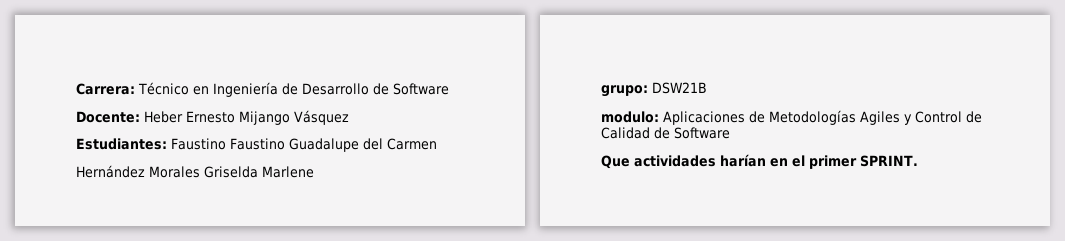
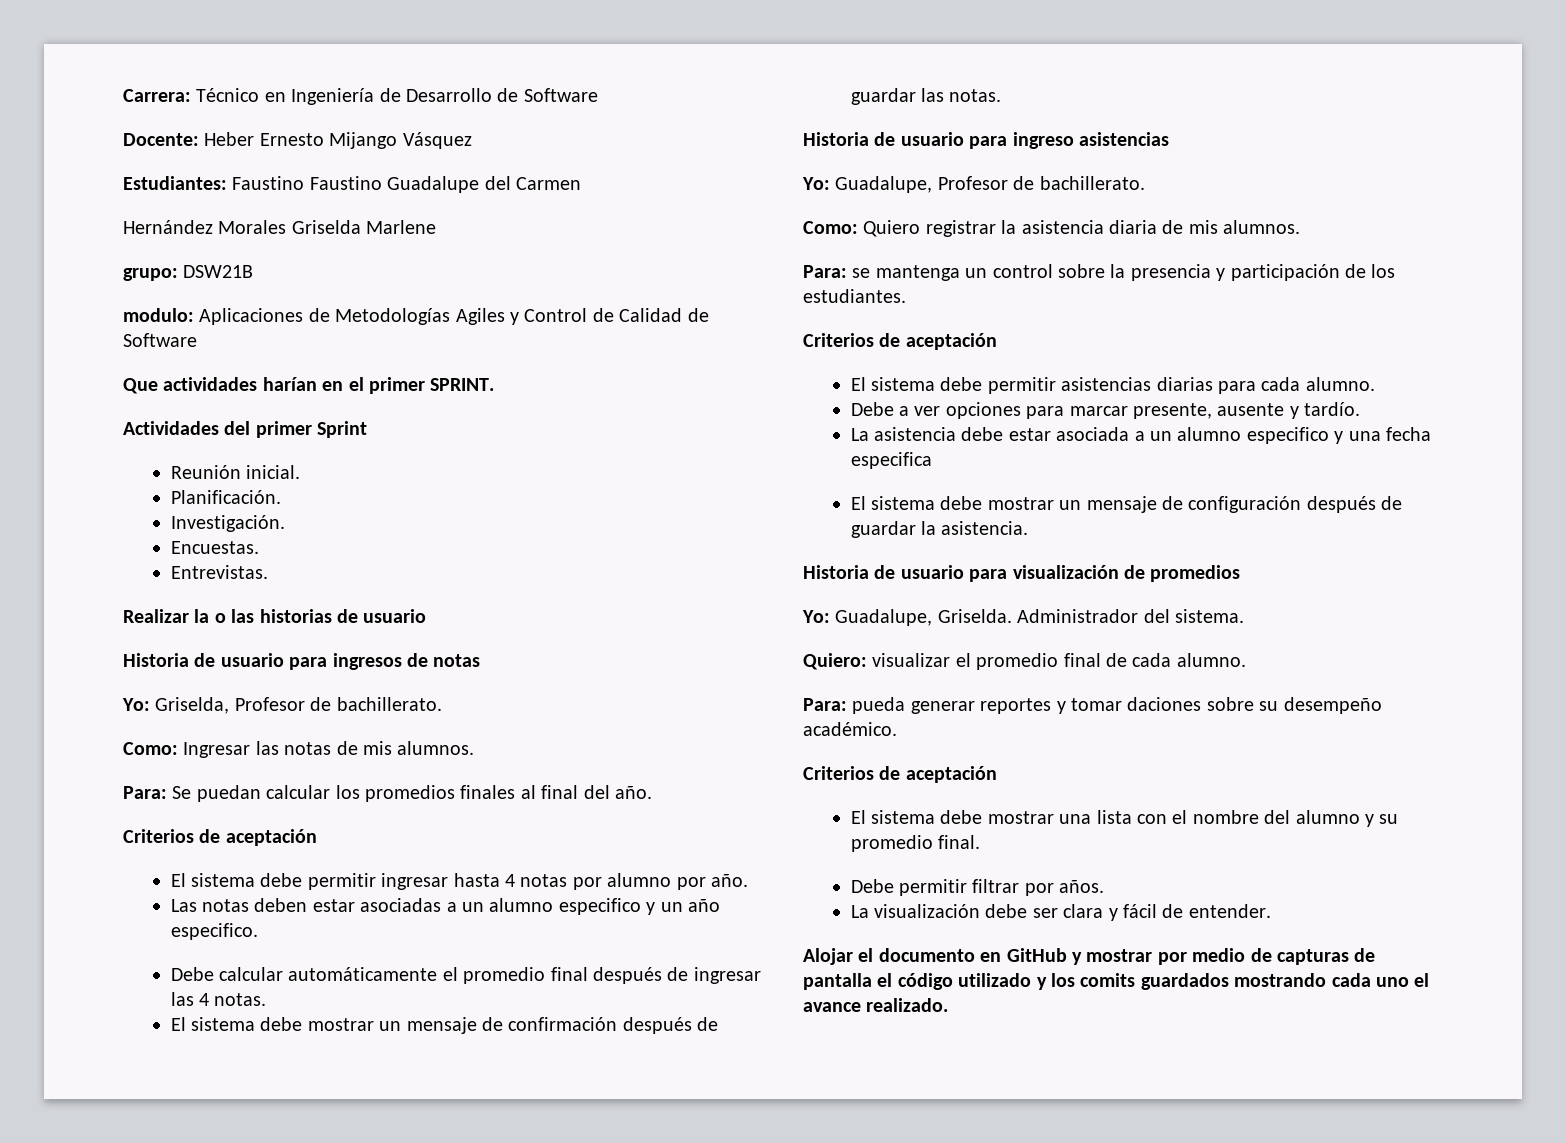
+ Actividades del primer Sprint
+ Reunión inicial.
+ Planificación.
+ Investigación.
+ Encuestas.
+ Entrevistas.
+ Realizar la o las historias de usuario
+ Historia de usuario para ingresos de notas
+ Yo: Griselda, Profesor de bachillerato.
+ Como: Ingresar las notas de mis alumnos.
+ Para: Se puedan calcular los promedios finales al final del año.
+ Criterios de aceptación
+ El sistema debe permitir ingresar hasta 4 notas por alumno por año.
+ Las notas deben estar asociadas a un alumno especifico y un año especifico.
+ Debe calcular automáticamente el promedio final después de ingresar las 4 notas.
+ El sistema debe mostrar un mensaje de confirmación después de guardar las notas.
+ Historia de usuario para ingreso asistencias
+ Yo: Guadalupe, Profesor de bachillerato.
+ Como: Quiero registrar la asistencia diaria de mis alumnos.
+ Para: se mantenga un control sobre la presencia y participación de los estudiantes.
+ Criterios de aceptación
+ El sistema debe permitir asistencias diarias para cada alumno.
+ Debe a ver opciones para marcar presente, ausente y tardío.
+ La asistencia debe estar asociada a un alumno especifico y una fecha especifica
+ El sistema debe mostrar un mensaje de configuración después de guardar la asistencia.
+ Historia de usuario para visualización de promedios
+ Yo: Guadalupe, Griselda. Administrador del sistema.
+ Quiero: visualizar el promedio final de cada alumno.
+ Para: pueda generar reportes y tomar daciones sobre su desempeño académico.
+ Criterios de aceptación
+ El sistema debe mostrar una lista con el nombre del alumno y su promedio final.
+ Debe permitir filtrar por años.
+ La visualización debe ser clara y fácil de entender.
+ Alojar el documento en GitHub y mostrar por medio de capturas de pantalla el código utilizado y los comits guardados mostrando cada uno el avance realizado.

